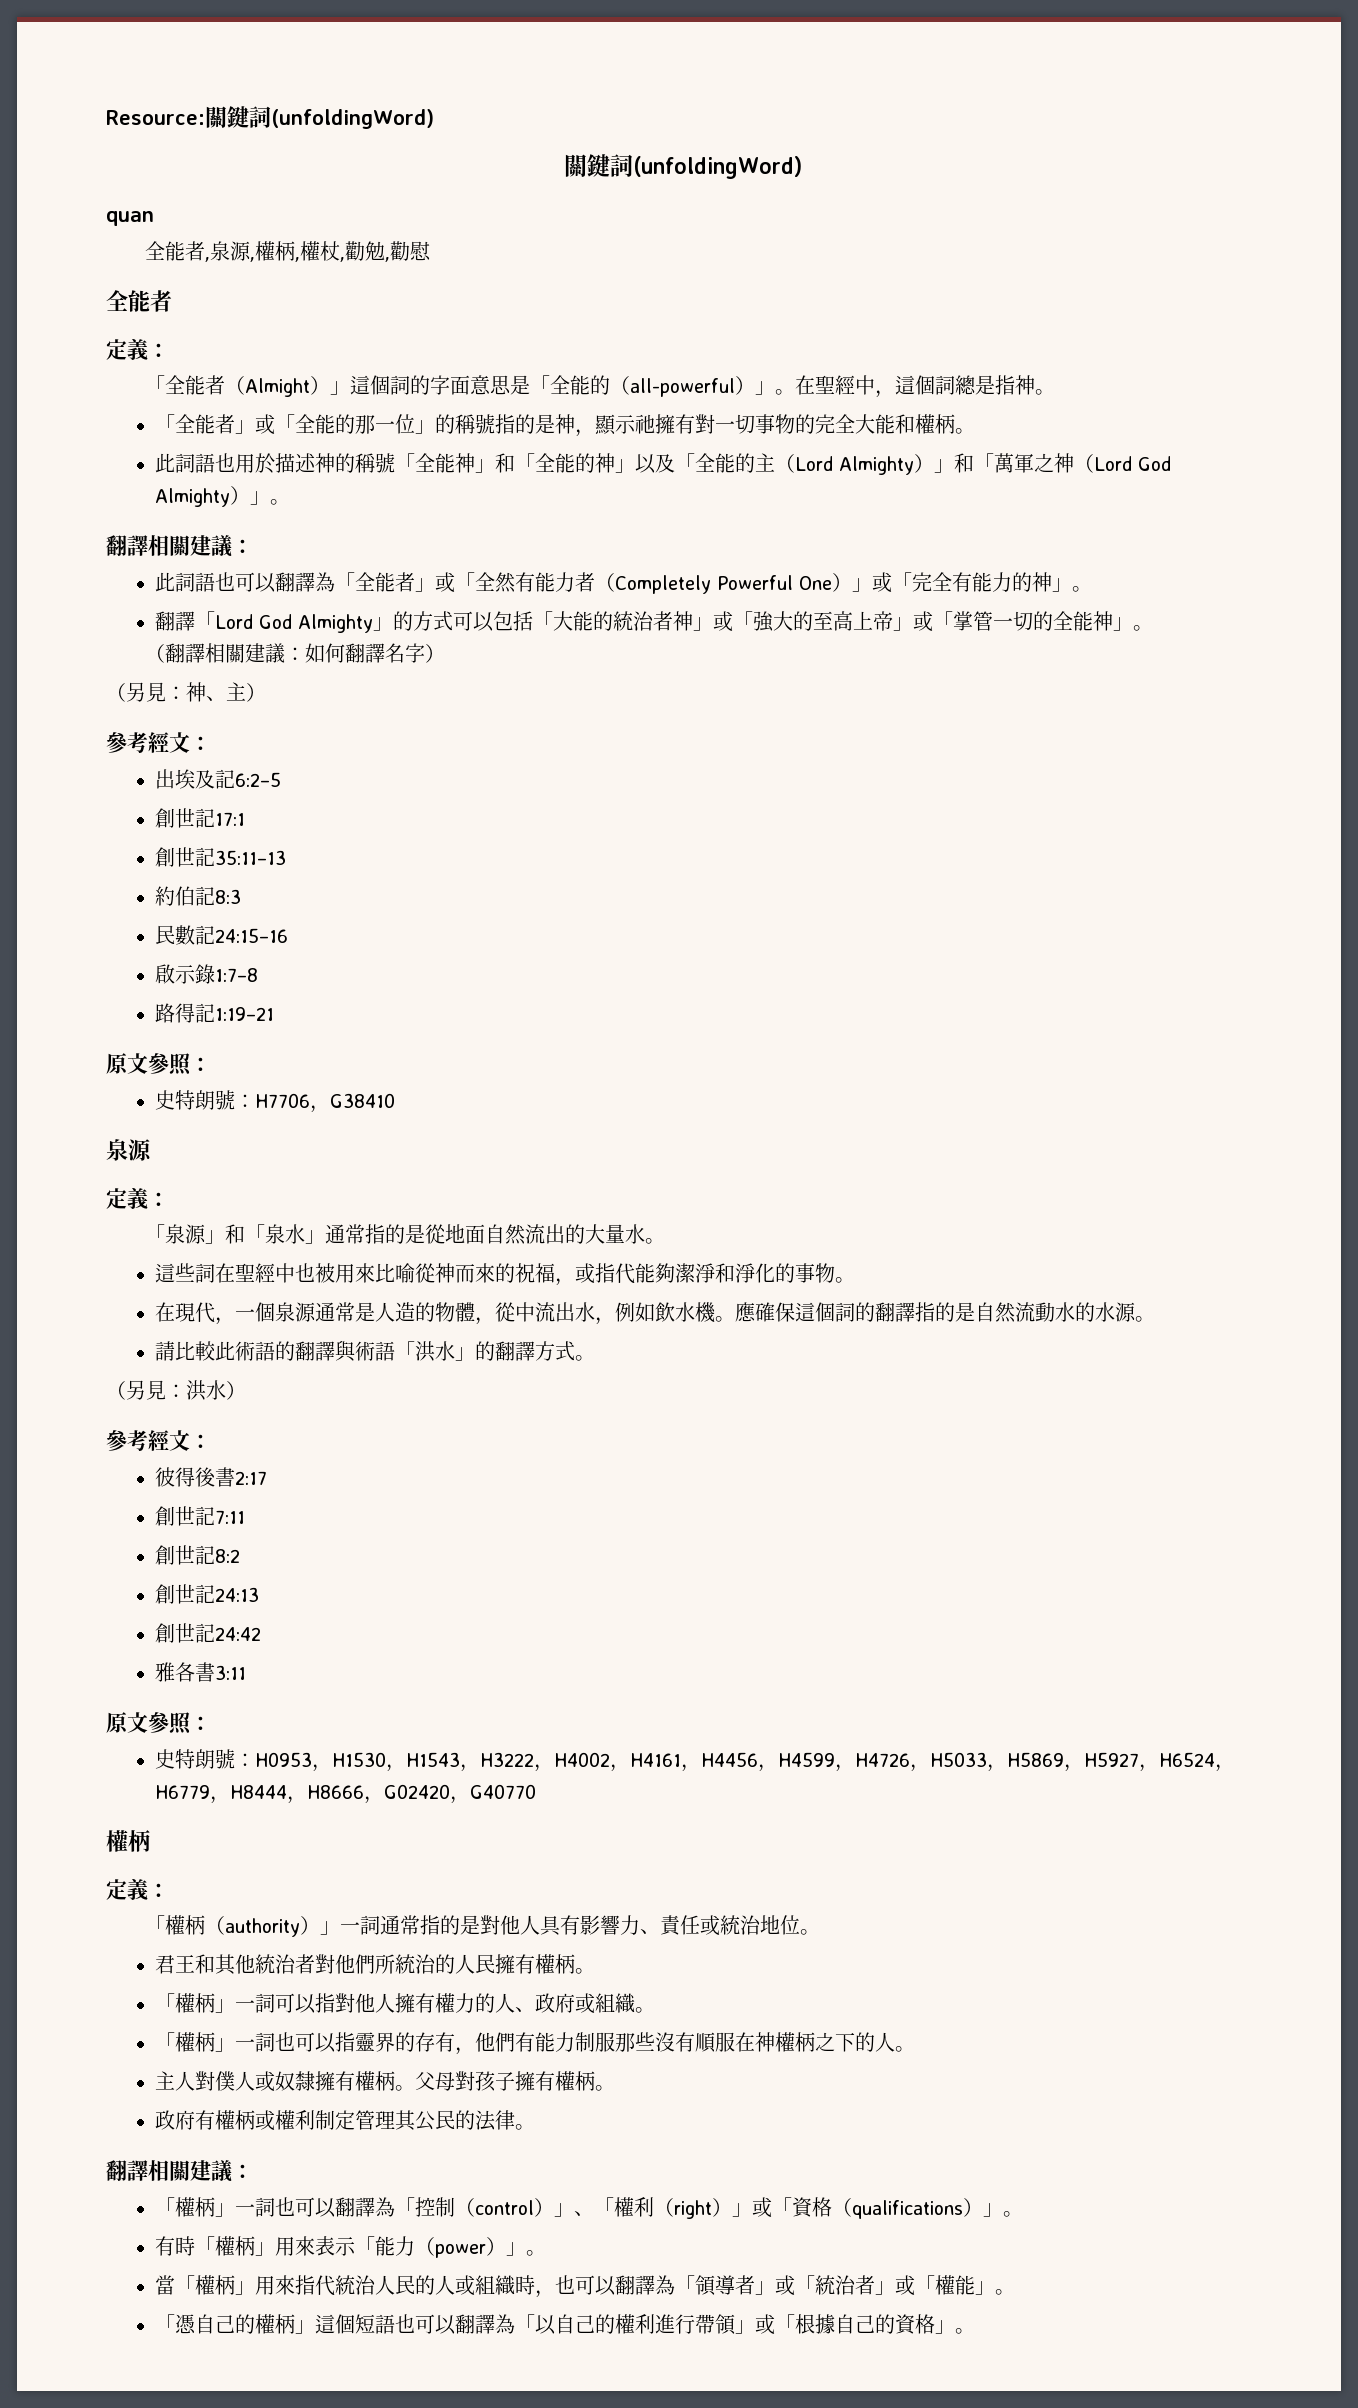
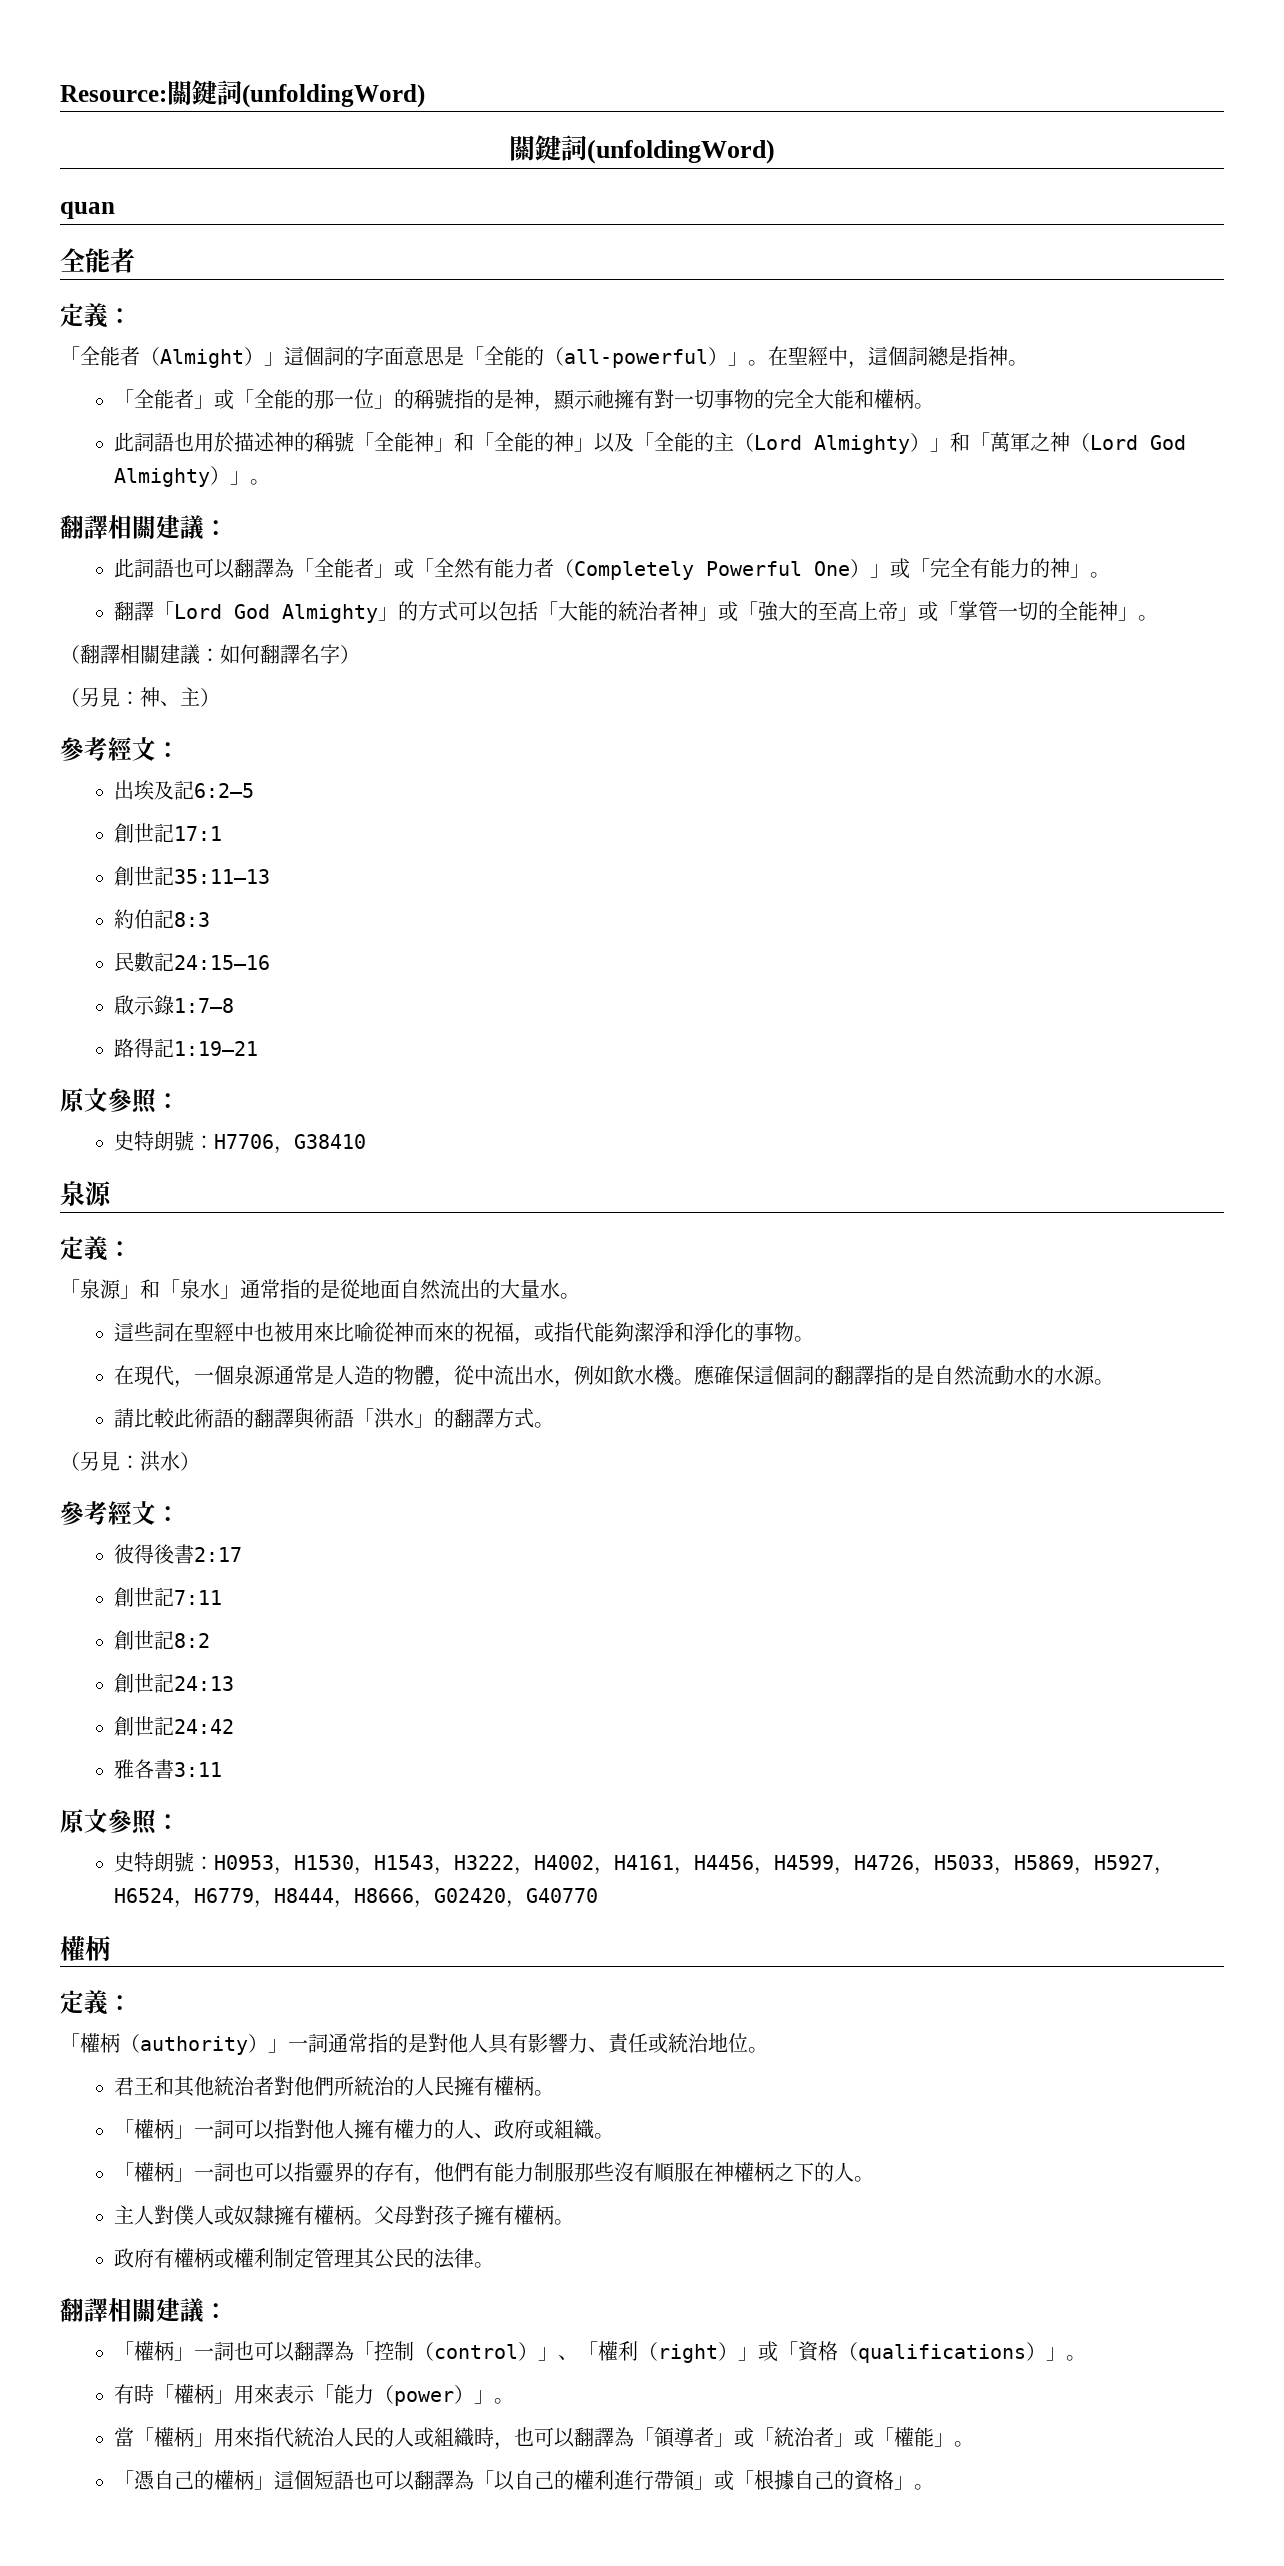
- 全能者,泉源,權柄,權杖,勸勉,勸慰

